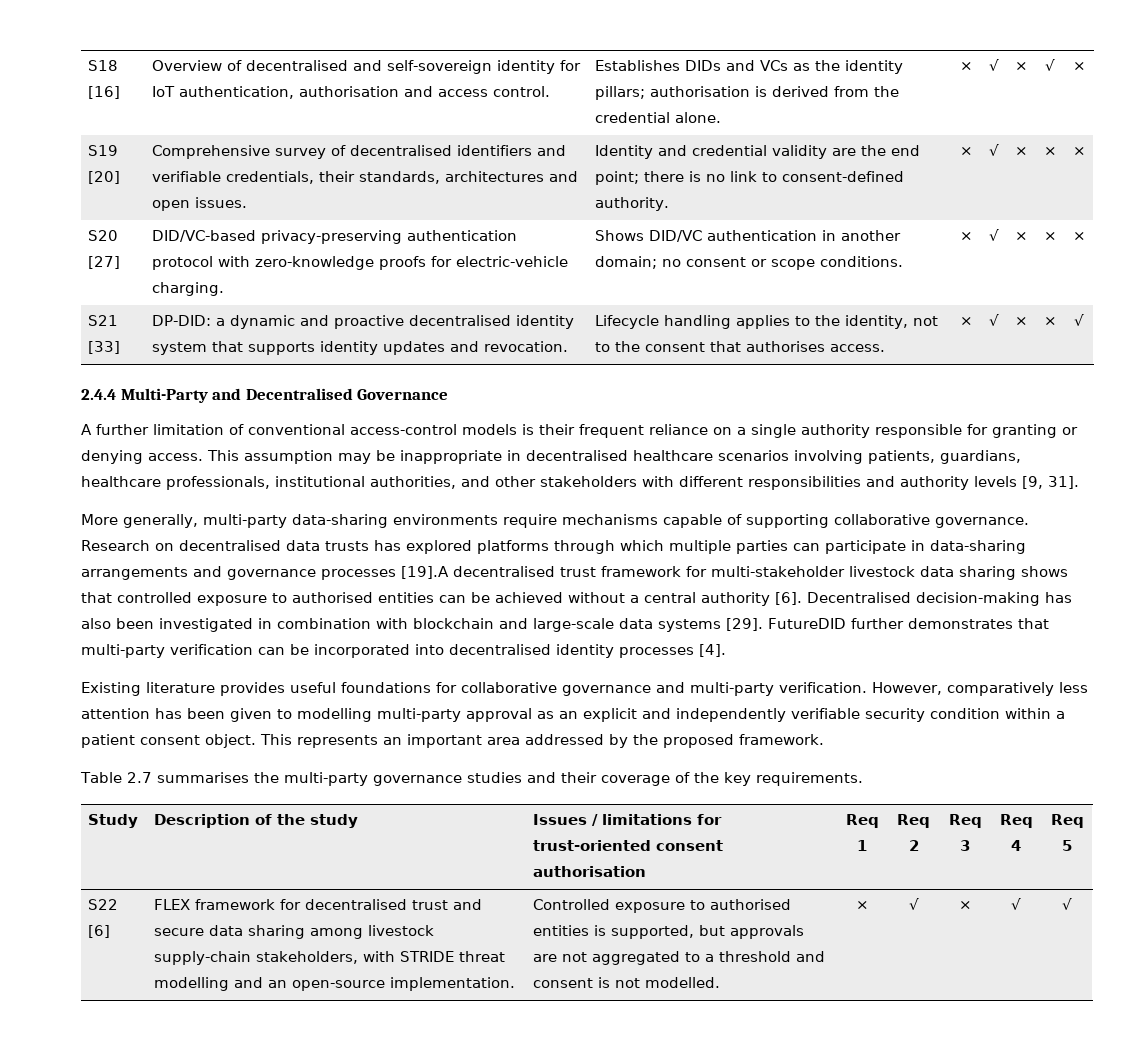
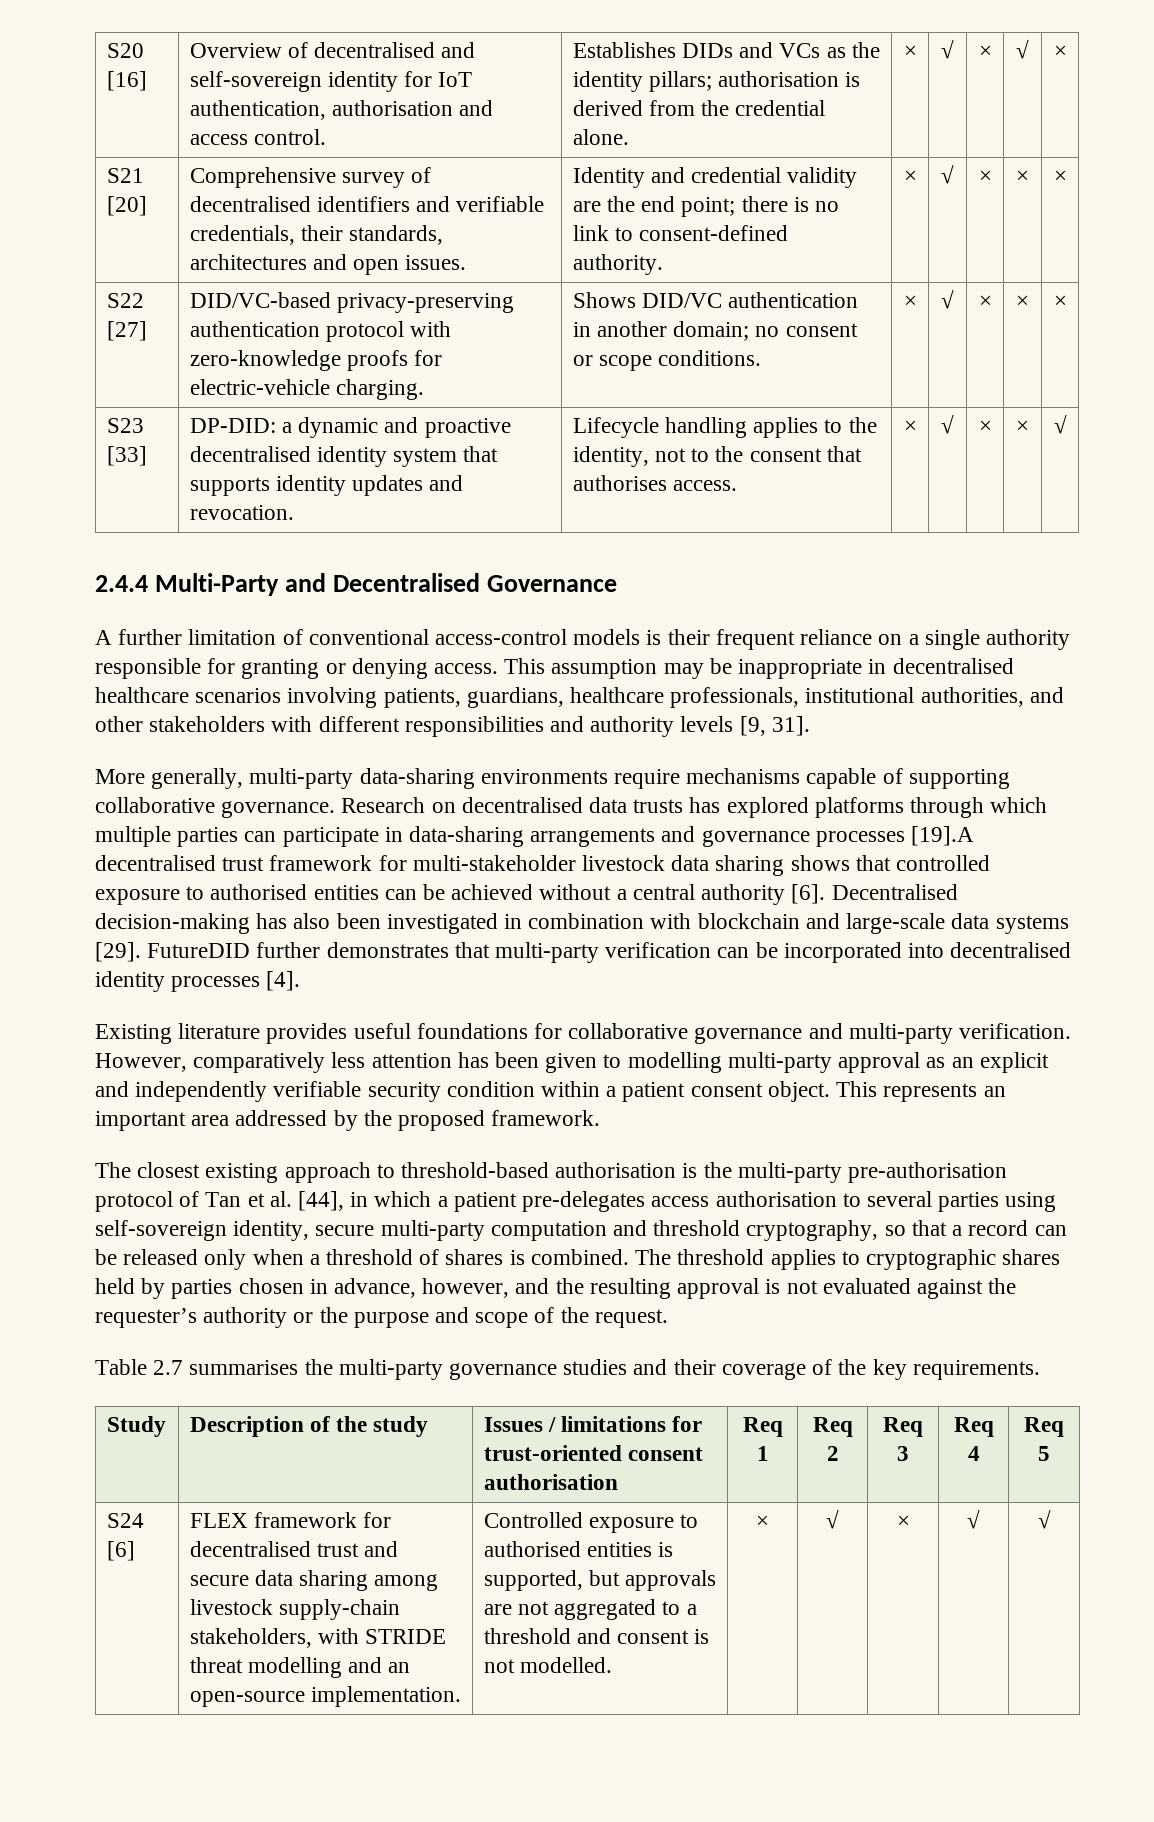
- S18 [16] | Overview of decentralised and self-sovereign identity for IoT authentication, authorisation and access control. | Establishes DIDs and VCs as the identity pillars; authorisation is derived from the credential alone. | × | √ | × | √ | ×
+ S20 [16] | Overview of decentralised and self-sovereign identity for IoT authentication, authorisation and access control. | Establishes DIDs and VCs as the identity pillars; authorisation is derived from the credential alone. | × | √ | × | √ | ×
- S19 [20] | Comprehensive survey of decentralised identifiers and verifiable credentials, their standards, architectures and open issues. | Identity and credential validity are the end point; there is no link to consent-defined authority. | × | √ | × | × | ×
+ S21 [20] | Comprehensive survey of decentralised identifiers and verifiable credentials, their standards, architectures and open issues. | Identity and credential validity are the end point; there is no link to consent-defined authority. | × | √ | × | × | ×
- S20 [27] | DID/VC-based privacy-preserving authentication protocol with zero-knowledge proofs for electric-vehicle charging. | Shows DID/VC authentication in another domain; no consent or scope conditions. | × | √ | × | × | ×
+ S22 [27] | DID/VC-based privacy-preserving authentication protocol with zero-knowledge proofs for electric-vehicle charging. | Shows DID/VC authentication in another domain; no consent or scope conditions. | × | √ | × | × | ×
- S21 [33] | DP-DID: a dynamic and proactive decentralised identity system that supports identity updates and revocation. | Lifecycle handling applies to the identity, not to the consent that authorises access. | × | √ | × | × | √
+ S23 [33] | DP-DID: a dynamic and proactive decentralised identity system that supports identity updates and revocation. | Lifecycle handling applies to the identity, not to the consent that authorises access. | × | √ | × | × | √
+ The closest existing approach to threshold-based authorisation is the multi-party pre-authorisation protocol of Tan et al. [44], in which a patient pre-delegates access authorisation to several parties using self-sovereign identity, secure multi-party computation and threshold cryptography, so that a record can be released only when a threshold of shares is combined. The threshold applies to cryptographic shares held by parties chosen in advance, however, and the resulting approval is not evaluated against the requester’s authority or the purpose and scope of the request.
- S22 [6]
+ S24 [6]

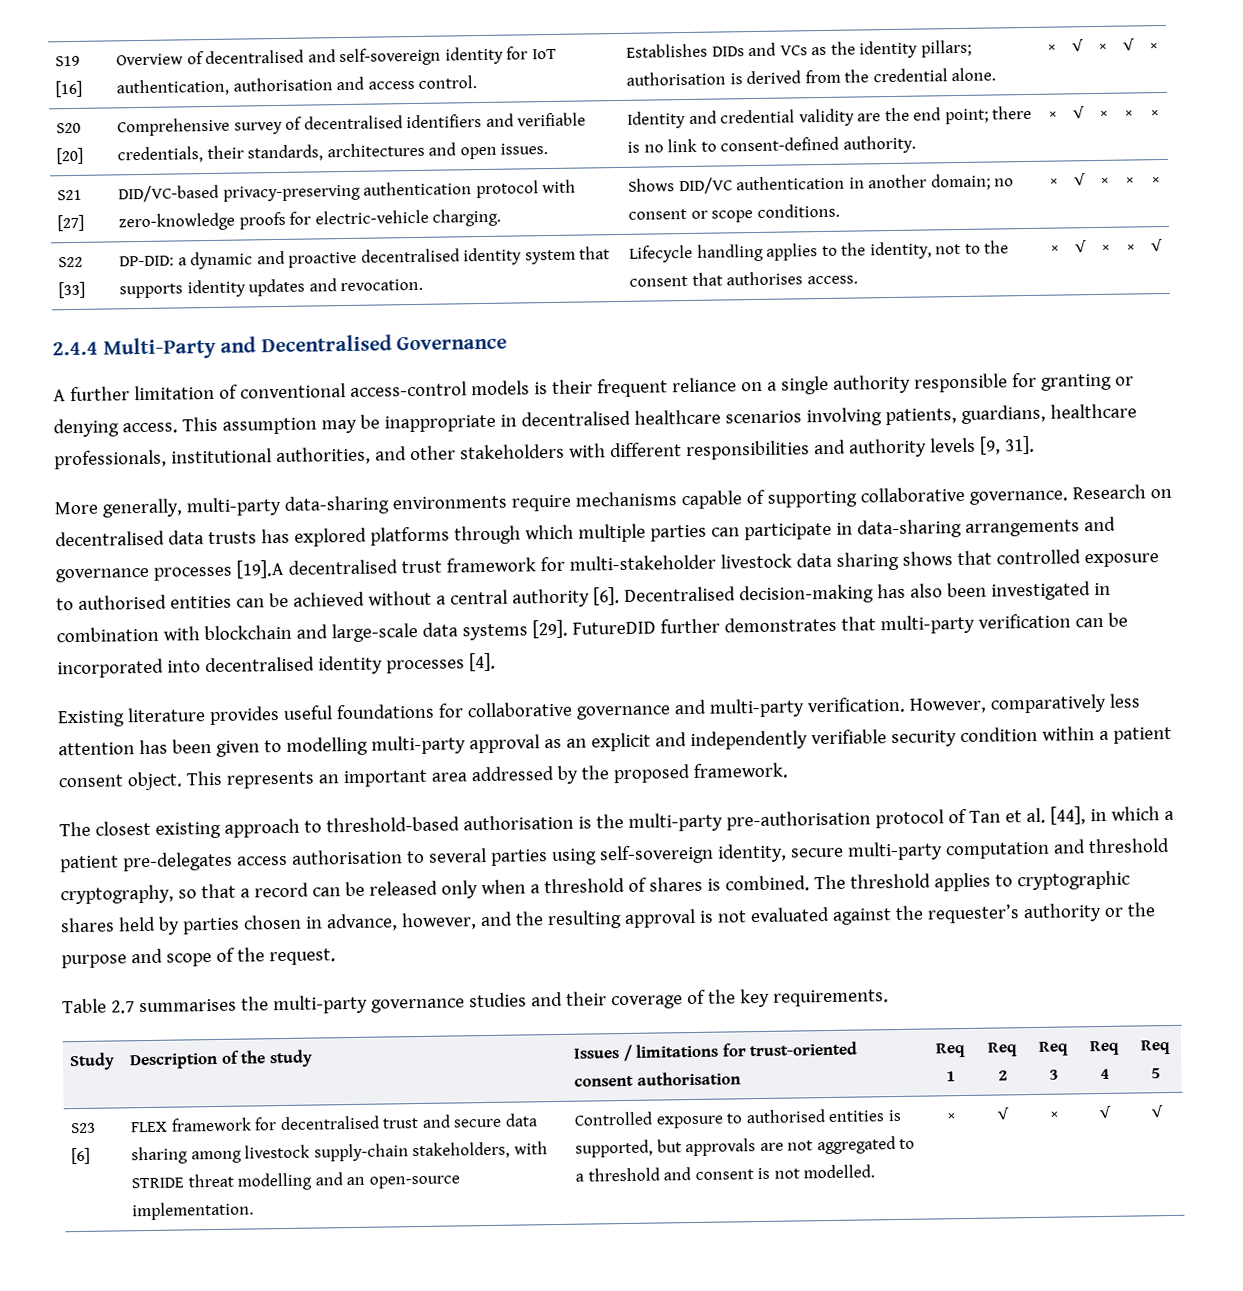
- S20 [16] | Overview of decentralised and self-sovereign identity for IoT authentication, authorisation and access control. | Establishes DIDs and VCs as the identity pillars; authorisation is derived from the credential alone. | × | √ | × | √ | ×
+ S19 [16] | Overview of decentralised and self-sovereign identity for IoT authentication, authorisation and access control. | Establishes DIDs and VCs as the identity pillars; authorisation is derived from the credential alone. | × | √ | × | √ | ×
- S21 [20] | Comprehensive survey of decentralised identifiers and verifiable credentials, their standards, architectures and open issues. | Identity and credential validity are the end point; there is no link to consent-defined authority. | × | √ | × | × | ×
+ S20 [20] | Comprehensive survey of decentralised identifiers and verifiable credentials, their standards, architectures and open issues. | Identity and credential validity are the end point; there is no link to consent-defined authority. | × | √ | × | × | ×
- S22 [27] | DID/VC-based privacy-preserving authentication protocol with zero-knowledge proofs for electric-vehicle charging. | Shows DID/VC authentication in another domain; no consent or scope conditions. | × | √ | × | × | ×
+ S21 [27] | DID/VC-based privacy-preserving authentication protocol with zero-knowledge proofs for electric-vehicle charging. | Shows DID/VC authentication in another domain; no consent or scope conditions. | × | √ | × | × | ×
- S23 [33] | DP-DID: a dynamic and proactive decentralised identity system that supports identity updates and revocation. | Lifecycle handling applies to the identity, not to the consent that authorises access. | × | √ | × | × | √
+ S22 [33] | DP-DID: a dynamic and proactive decentralised identity system that supports identity updates and revocation. | Lifecycle handling applies to the identity, not to the consent that authorises access. | × | √ | × | × | √
- S24 [6]
+ S23 [6]

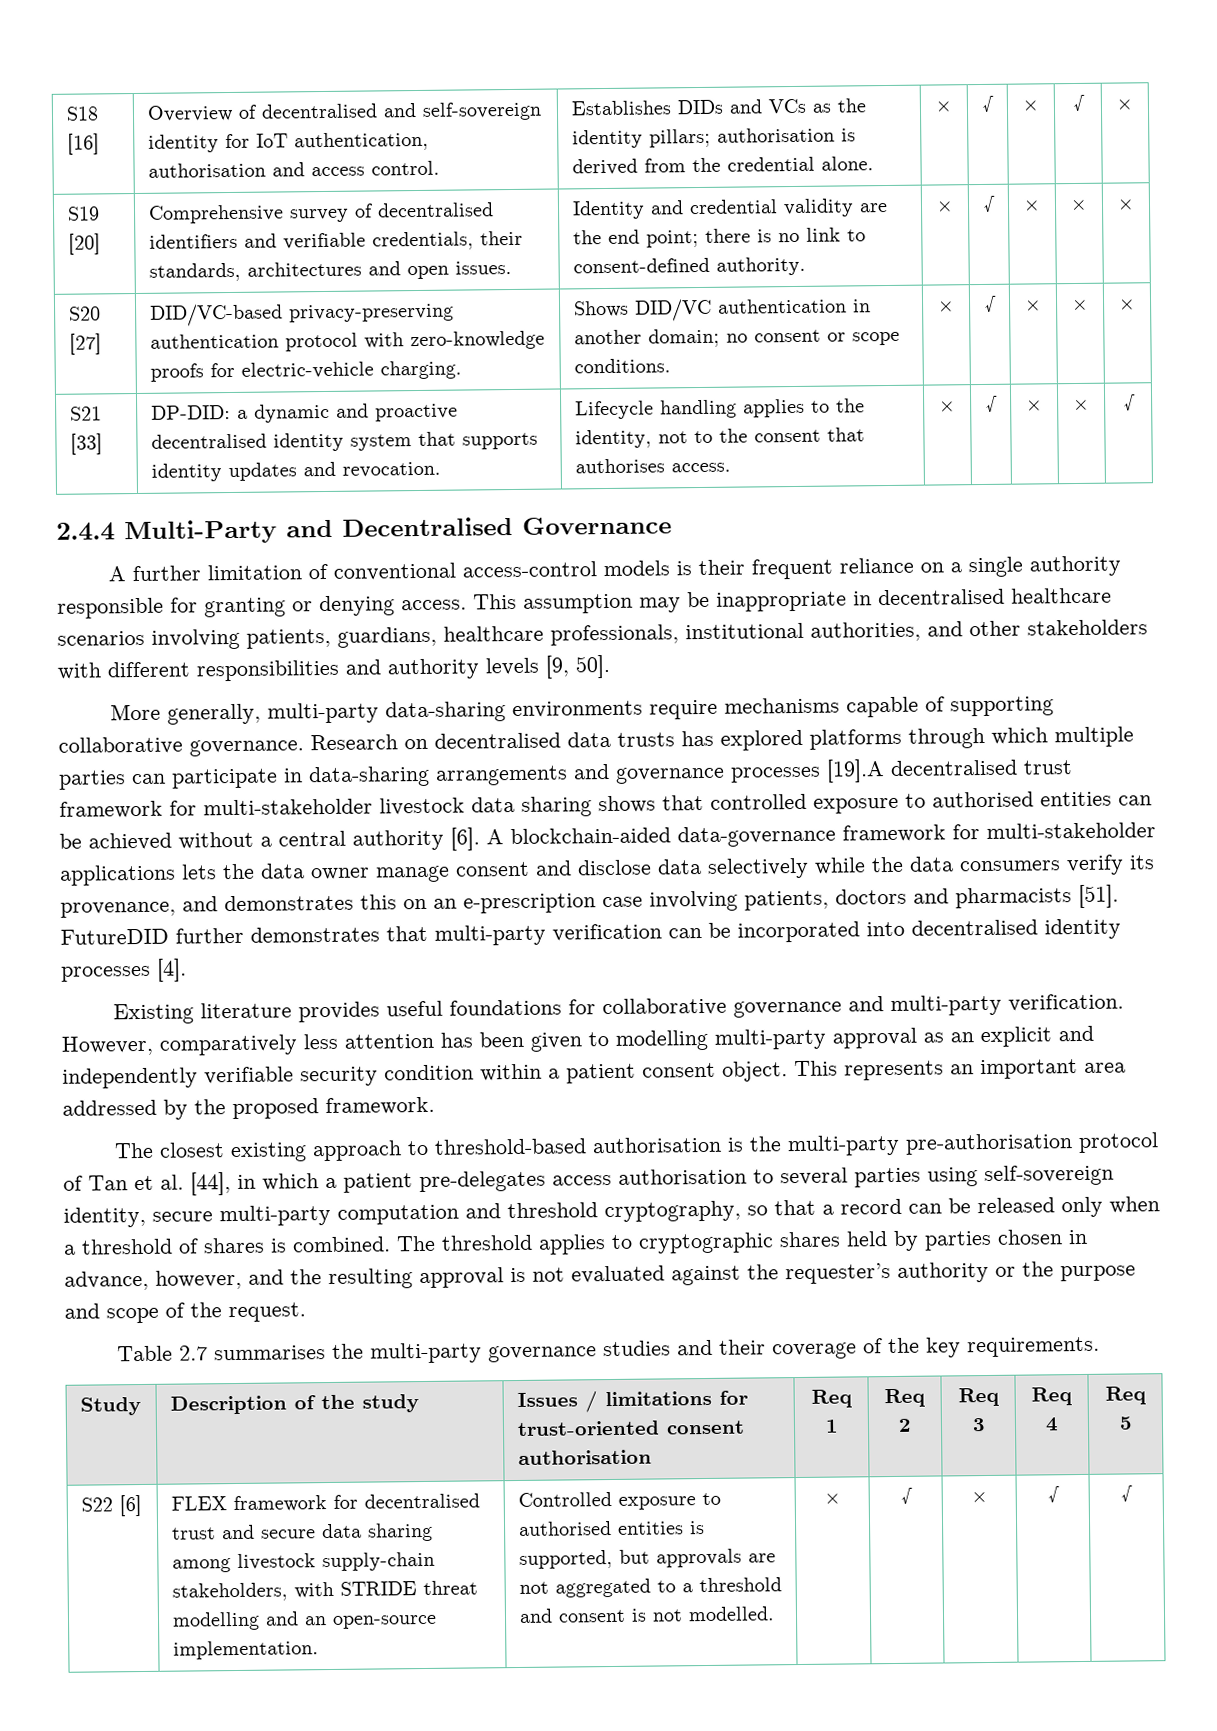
- S19 [16] | Overview of decentralised and self-sovereign identity for IoT authentication, authorisation and access control. | Establishes DIDs and VCs as the identity pillars; authorisation is derived from the credential alone. | × | √ | × | √ | ×
+ S18 [16] | Overview of decentralised and self-sovereign identity for IoT authentication, authorisation and access control. | Establishes DIDs and VCs as the identity pillars; authorisation is derived from the credential alone. | × | √ | × | √ | ×
- S20 [20] | Comprehensive survey of decentralised identifiers and verifiable credentials, their standards, architectures and open issues. | Identity and credential validity are the end point; there is no link to consent-defined authority. | × | √ | × | × | ×
+ S19 [20] | Comprehensive survey of decentralised identifiers and verifiable credentials, their standards, architectures and open issues. | Identity and credential validity are the end point; there is no link to consent-defined authority. | × | √ | × | × | ×
- S21 [27] | DID/VC-based privacy-preserving authentication protocol with zero-knowledge proofs for electric-vehicle charging. | Shows DID/VC authentication in another domain; no consent or scope conditions. | × | √ | × | × | ×
+ S20 [27] | DID/VC-based privacy-preserving authentication protocol with zero-knowledge proofs for electric-vehicle charging. | Shows DID/VC authentication in another domain; no consent or scope conditions. | × | √ | × | × | ×
- S22 [33] | DP-DID: a dynamic and proactive decentralised identity system that supports identity updates and revocation. | Lifecycle handling applies to the identity, not to the consent that authorises access. | × | √ | × | × | √
+ S21 [33] | DP-DID: a dynamic and proactive decentralised identity system that supports identity updates and revocation. | Lifecycle handling applies to the identity, not to the consent that authorises access. | × | √ | × | × | √
- This assumption may be inappropriate in decentralised healthcare scenarios involving patients, guardians, healthcare professionals, institutional authorities, and other stakeholders with different responsibilities and authority levels [9, 31].
+ This assumption may be inappropriate in decentralised healthcare scenarios involving patients, guardians, healthcare professionals, institutional authorities, and other stakeholders with different responsibilities and authority levels [9, 50].
- Decentralised decision-making has also been investigated in combination with blockchain and large-scale data systems [29].
+ A blockchain-aided data-governance framework for multi-stakeholder applications lets the data owner manage consent and disclose data selectively while the data consumers verify its provenance, and demonstrates this on an e-prescription case involving patients, doctors and pharmacists [51].
- S23 [6]
+ S22 [6]

